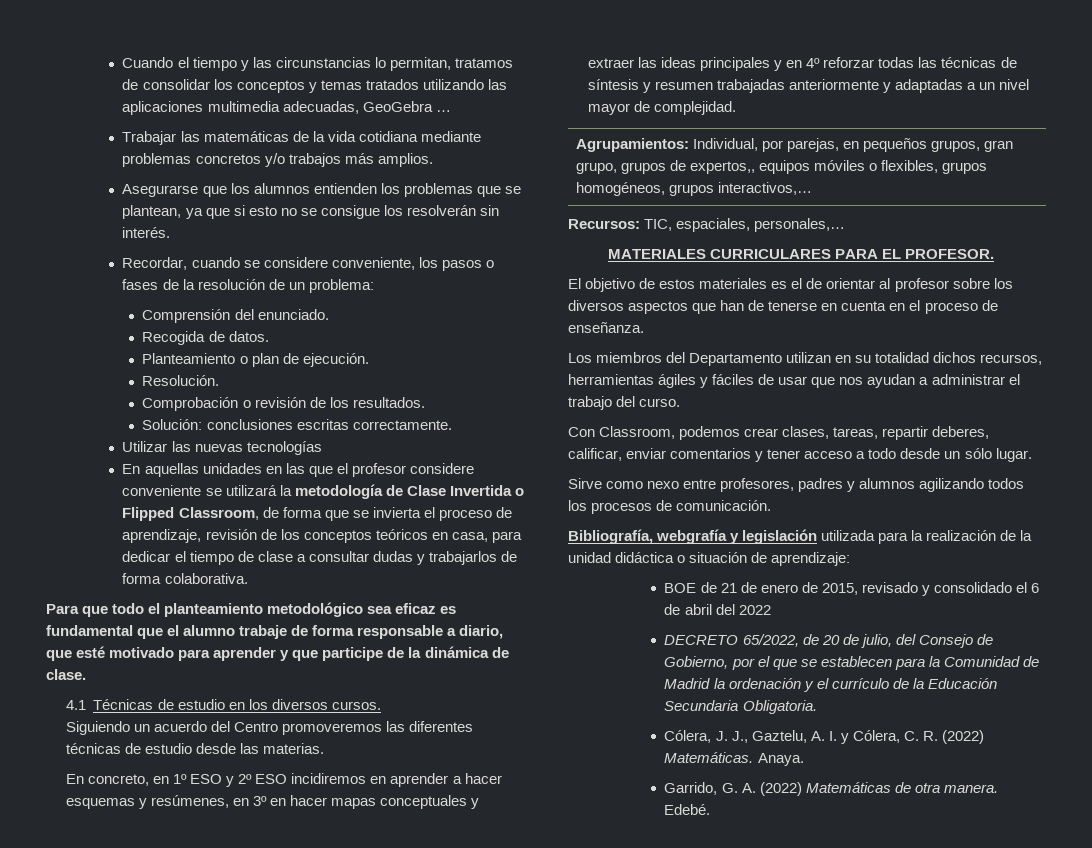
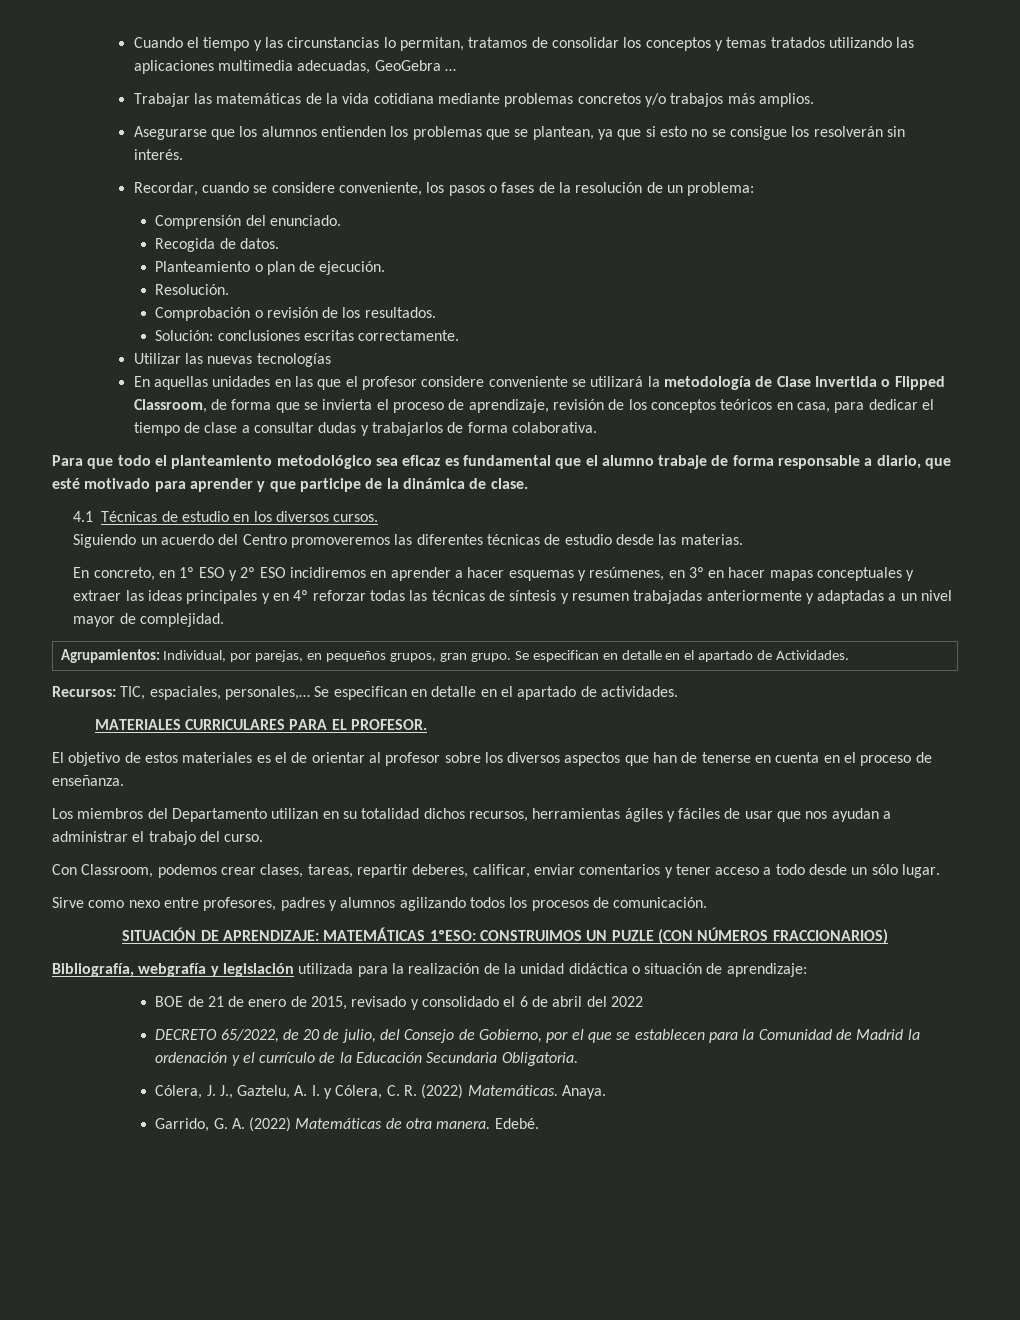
- Agrupamientos: Individual, por parejas, en pequeños grupos, gran grupo, grupos de expertos,, equipos móviles o flexibles, grupos homogéneos, grupos interactivos,…
- Recursos: TIC, espaciales, personales,…
+ Agrupamientos: Individual, por parejas, en pequeños grupos, gran grupo. Se especifican en detalle en el apartado de Actividades.
+ Recursos: TIC, espaciales, personales,… Se especifican en detalle en el apartado de actividades.
+ SITUACIÓN DE APRENDIZAJE: MATEMÁTICAS 1ºESO: CONSTRUIMOS UN PUZLE (CON NÚMEROS FRACCIONARIOS)

